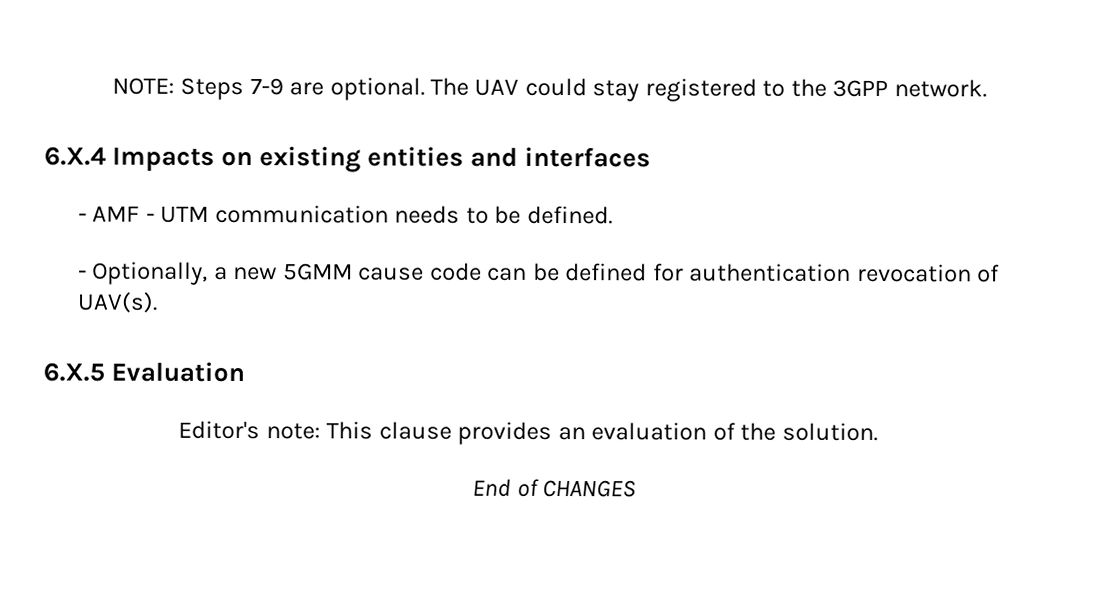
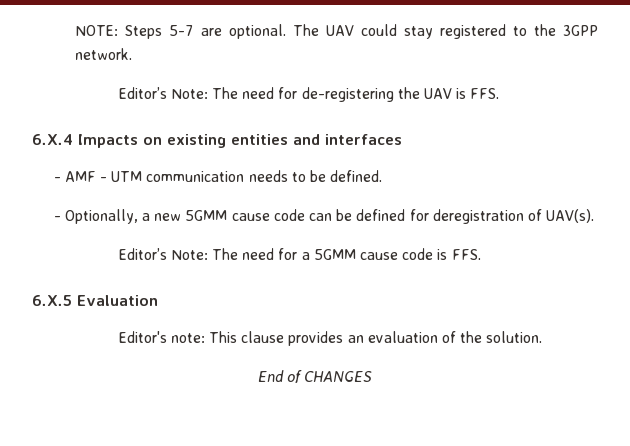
- NOTE: Steps 7-9 are optional.
+ NOTE: Steps 5-7 are optional.
+ Editor’s Note: The need for de-registering the UAV is FFS.
- - Optionally, a new 5GMM cause code can be defined for authentication revocation of UAV(s).
+ - Optionally, a new 5GMM cause code can be defined for deregistration of UAV(s).
+ Editor’s Note: The need for a 5GMM cause code is FFS.

